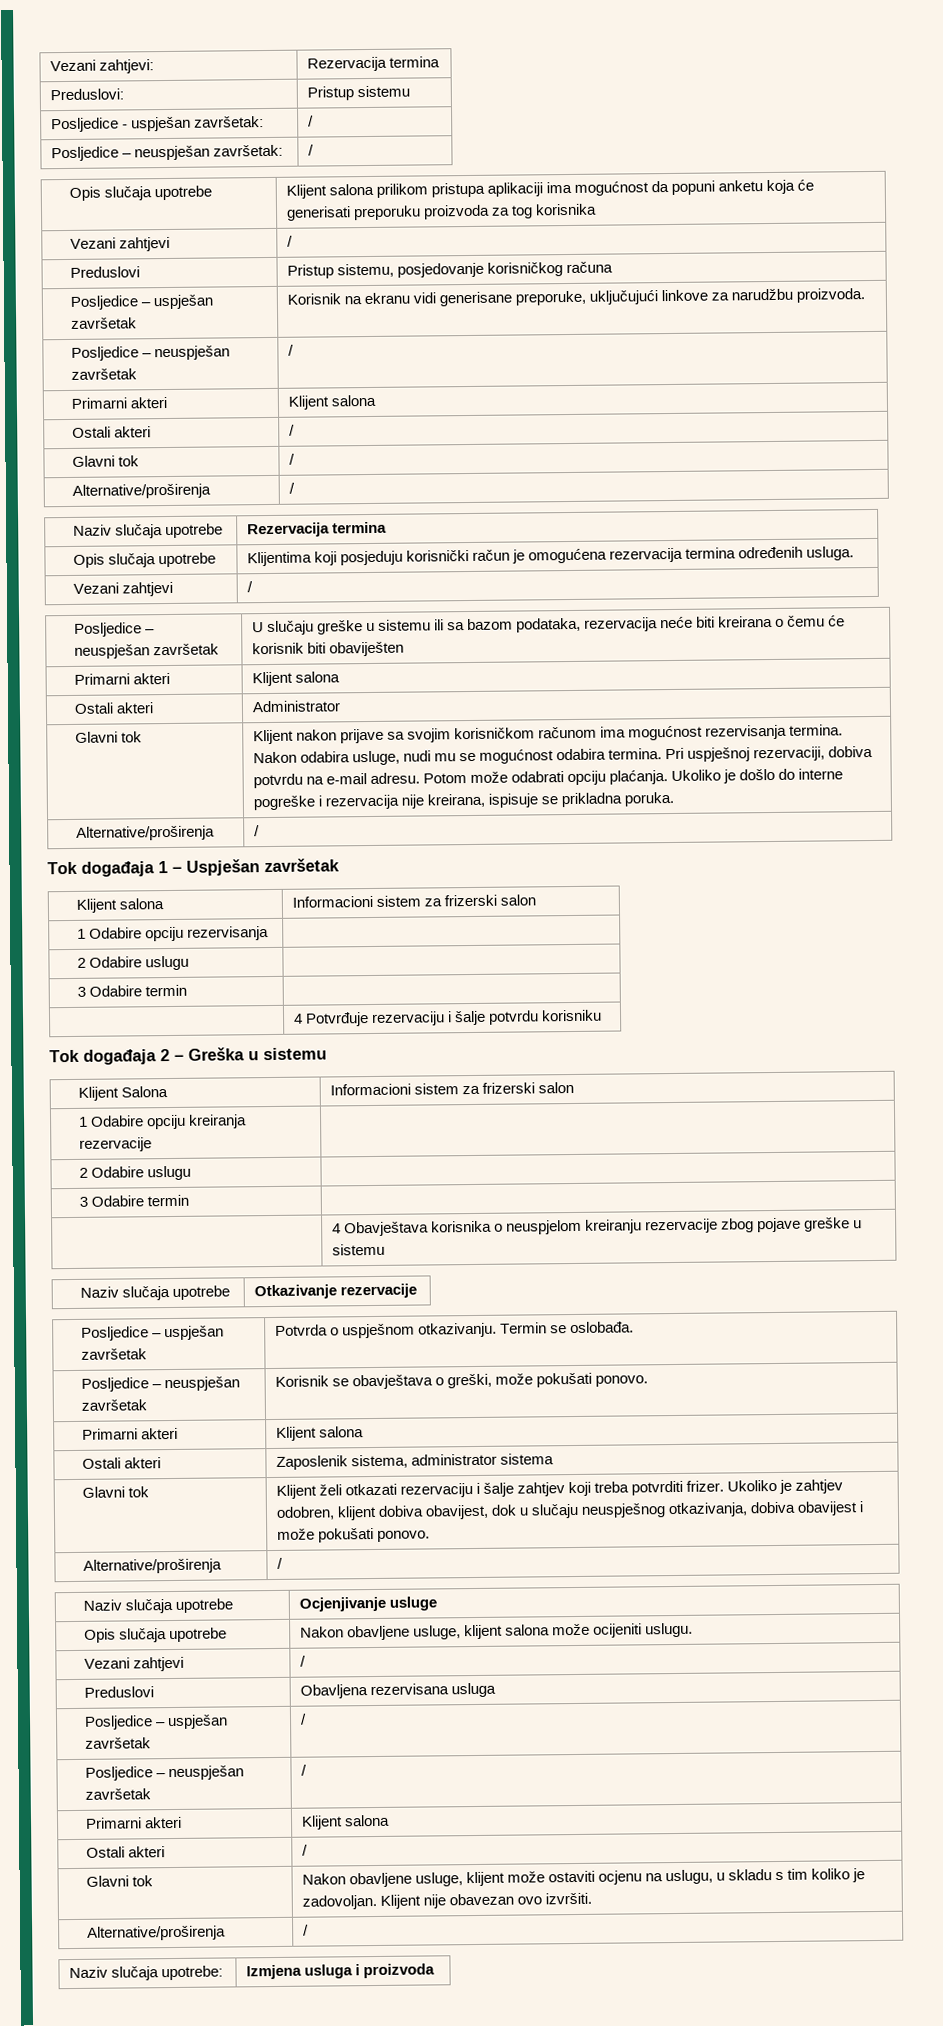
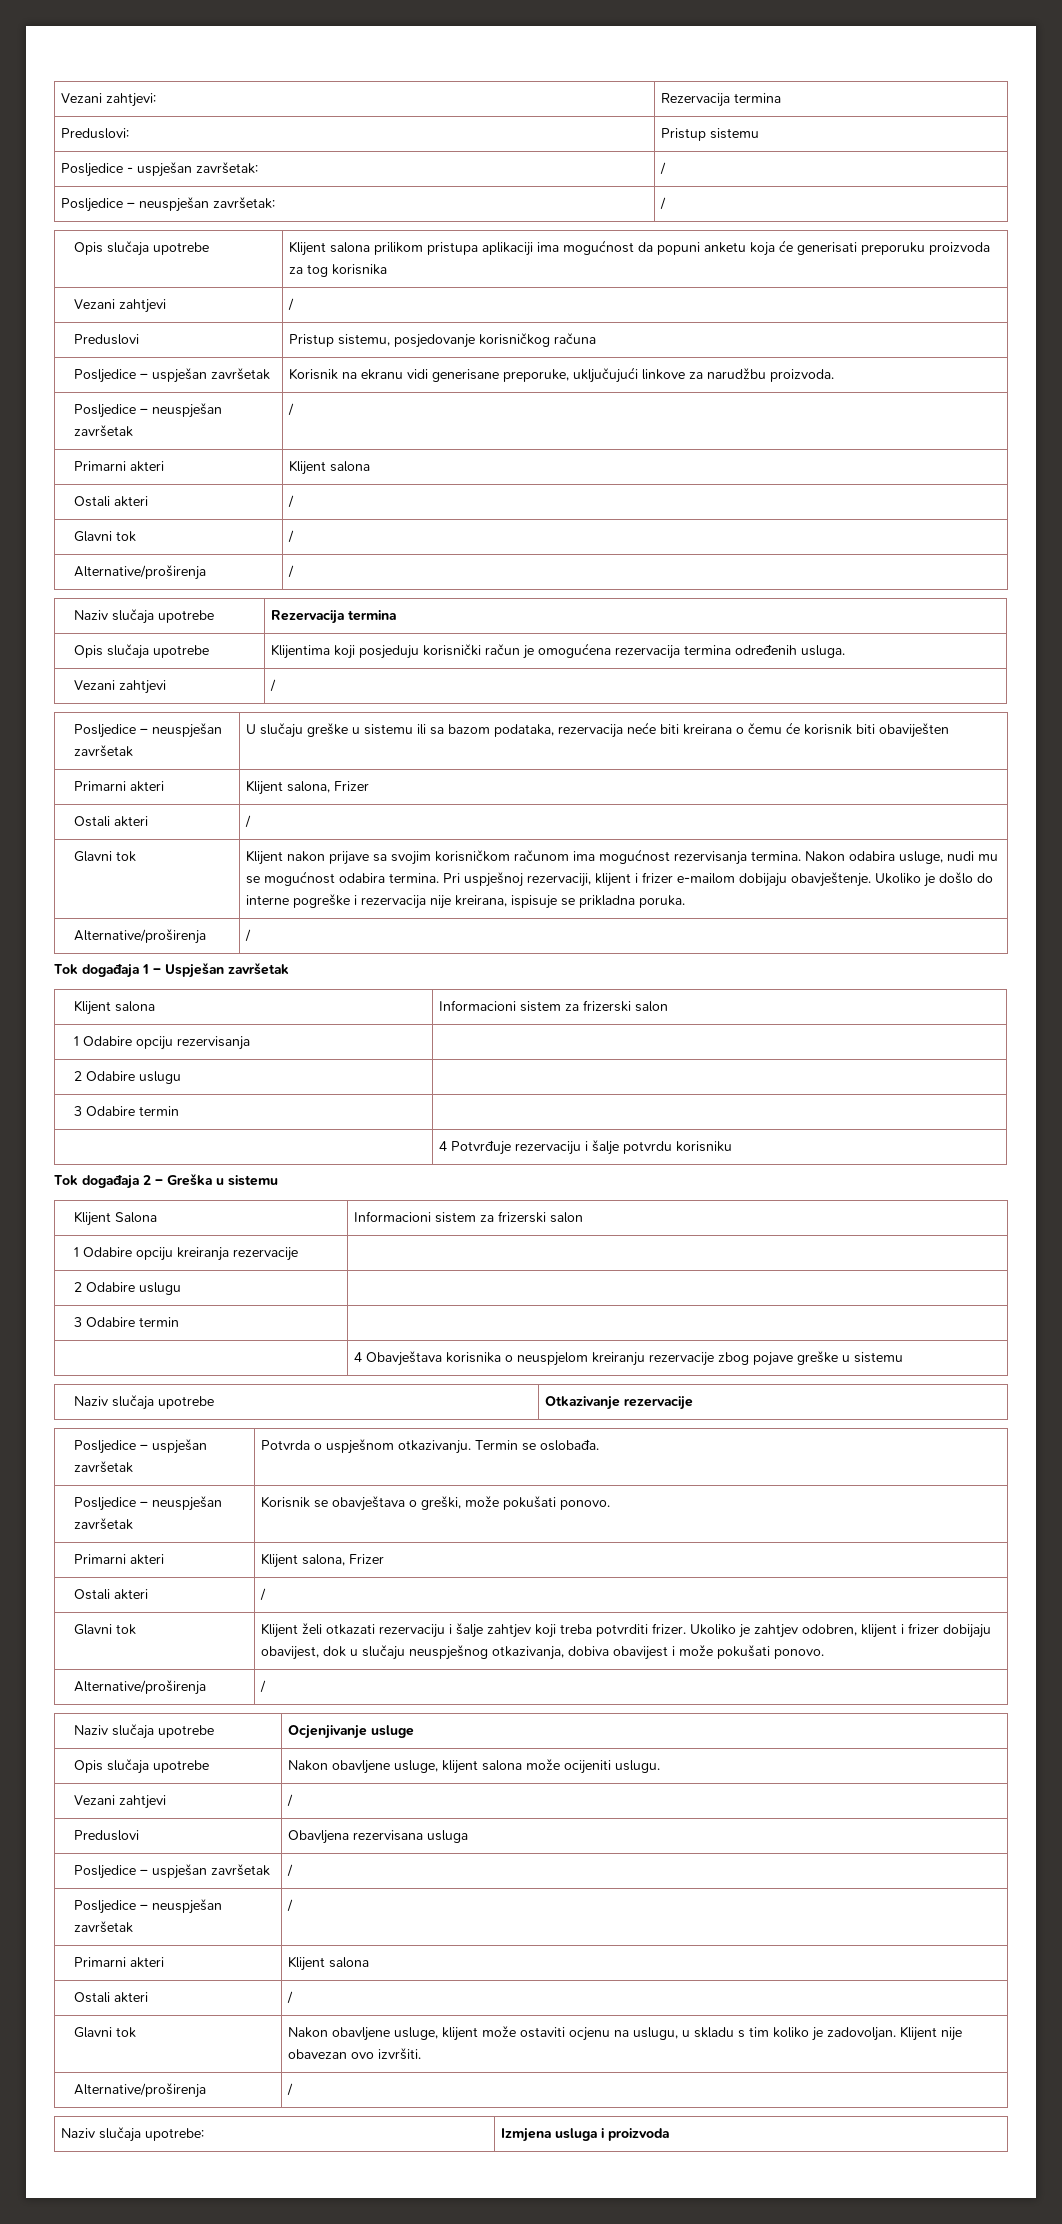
  Posljedice – neuspješan završetak | U slučaju greške u sistemu ili sa bazom podataka, rezervacija neće biti kreirana o čemu će korisnik biti obaviješten
- Primarni akteri | Klijent salona
- Ostali akteri | Administrator
+ Primarni akteri | Klijent salona, Frizer
+ Ostali akteri | /
- Pri uspješnoj rezervaciji, dobiva potvrdu na e-mail adresu. Potom može odabrati opciju plaćanja.
+ Pri uspješnoj rezervaciji, klijent i frizer e-mailom dobijaju obavještenje.
  Posljedice – neuspješan završetak | Korisnik se obavještava o greški, može pokušati ponovo.
- Primarni akteri | Klijent salona
- Ostali akteri | Zaposlenik sistema, administrator sistema
+ Primarni akteri | Klijent salona, Frizer
+ Ostali akteri | /
- Glavni tok | Klijent želi otkazati rezervaciju i šalje zahtjev koji treba potvrditi frizer. Ukoliko je zahtjev odobren, klijent dobiva obavijest, dok u slučaju neuspješnog otkazivanja, dobiva obavijest i može pokušati ponovo.
+ Glavni tok | Klijent želi otkazati rezervaciju i šalje zahtjev koji treba potvrditi frizer. Ukoliko je zahtjev odobren, klijent i frizer dobijaju obavijest, dok u slučaju neuspješnog otkazivanja, dobiva obavijest i može pokušati ponovo.

